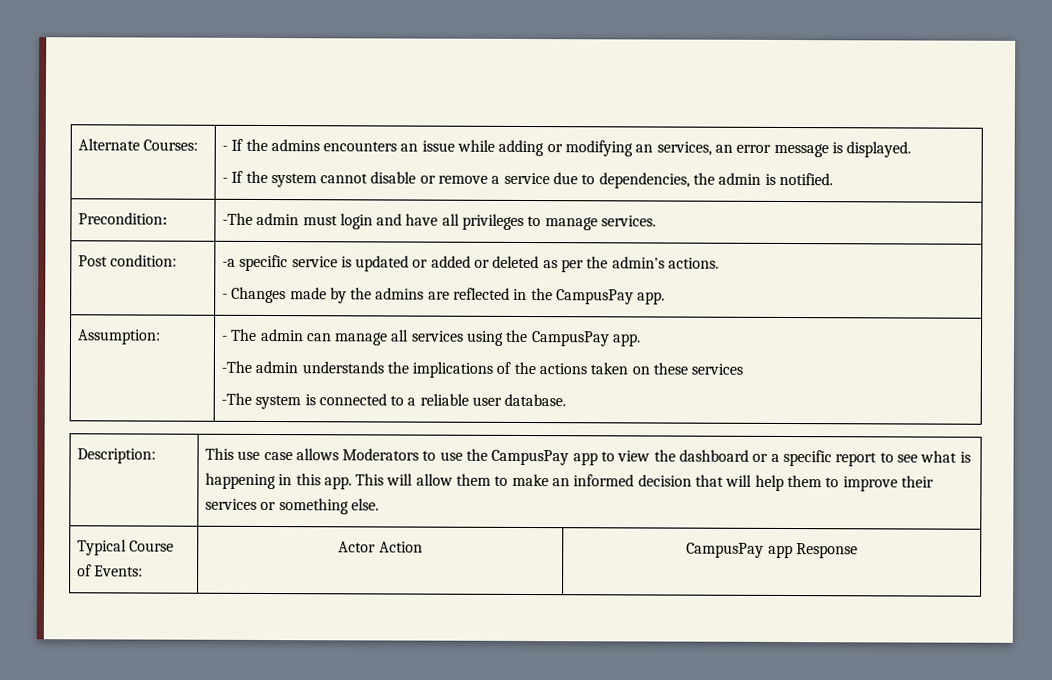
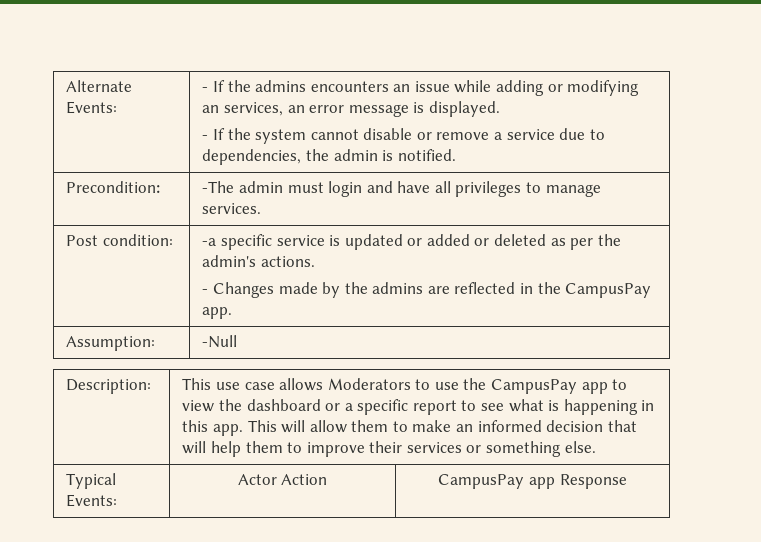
- Alternate Courses: | - If the admins encounters an issue while adding or modifying an services, an error message is displayed.
+ Alternate Events: | - If the admins encounters an issue while adding or modifying an services, an error message is displayed.
- Assumption: | - The admin can manage all services using the CampusPay app.
- -The admin understands the implications of the actions taken on these services
- -The system is connected to a reliable user database.
+ Assumption: | -Null
- Typical Course of Events: | Actor Action | CampusPay app Response
+ Typical Events: | Actor Action | CampusPay app Response

